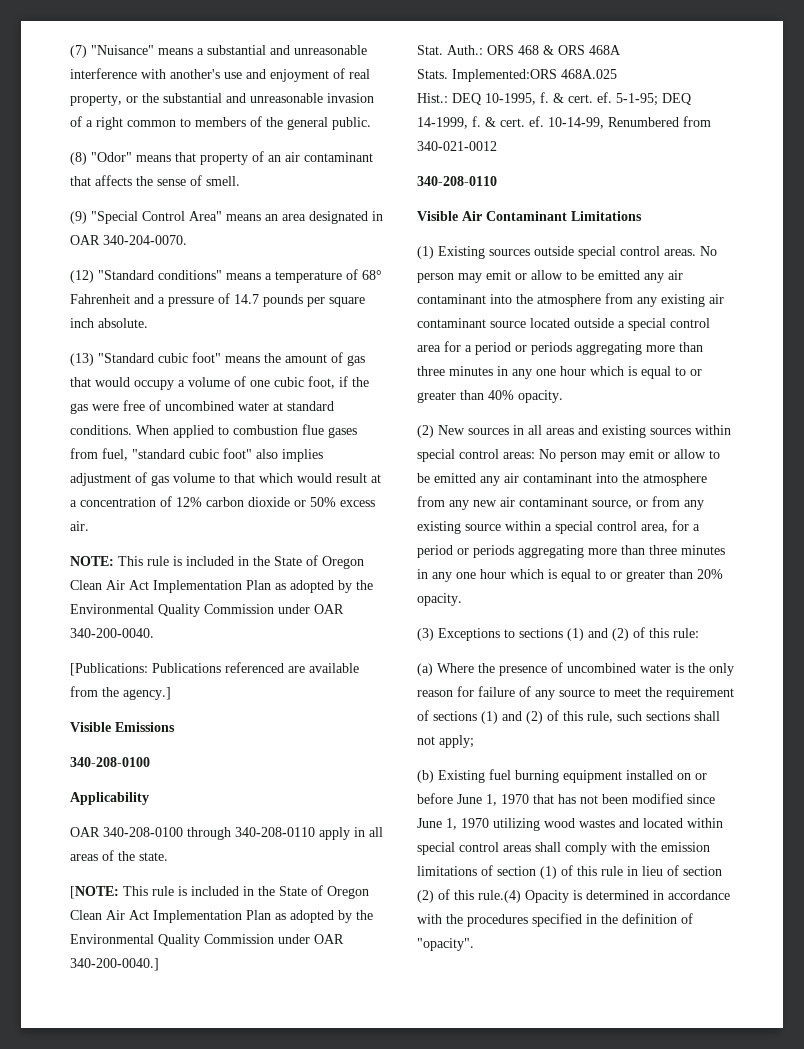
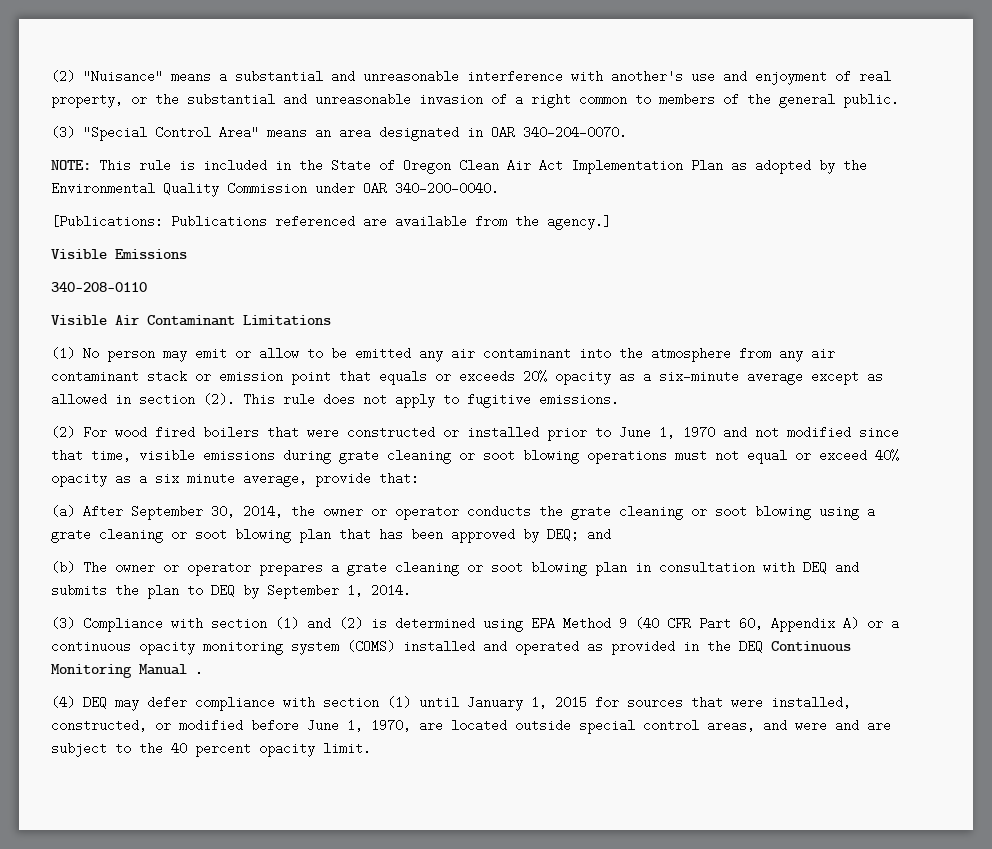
- (7) "Nuisance" means a substantial and unreasonable interference with another's use and enjoyment of real property, or the substantial and unreasonable invasion of a right common to members of the general public.
+ (2) "Nuisance" means a substantial and unreasonable interference with another's use and enjoyment of real property, or the substantial and unreasonable invasion of a right common to members of the general public.
- (8) "Odor" means that property of an air contaminant that affects the sense of smell.
- (9) "Special Control Area" means an area designated in OAR 340-204-0070.
+ (3) "Special Control Area" means an area designated in OAR 340-204-0070.
- (12) "Standard conditions" means a temperature of 68° Fahrenheit and a pressure of 14.7 pounds per square inch absolute.
- (13) "Standard cubic foot" means the amount of gas that would occupy a volume of one cubic foot, if the gas were free of uncombined water at standard conditions. When applied to combustion flue gases from fuel, "standard cubic foot" also implies adjustment of gas volume to that which would result at a concentration of 12% carbon dioxide or 50% excess air.
  Visible Emissions
- 340-208-0100
- Applicability
- OAR 340-208-0100 through 340-208-0110 apply in all areas of the state.
- [NOTE: This rule is included in the State of Oregon Clean Air Act Implementation Plan as adopted by the Environmental Quality Commission under OAR 340-200-0040.]
- Stat. Auth.: ORS 468 & ORS 468A
- Stats. Implemented:ORS 468A.025
- Hist.: DEQ 10-1995, f. & cert. ef. 5-1-95; DEQ 14-1999, f. & cert. ef. 10-14-99, Renumbered from 340-021-0012
- (1) Existing sources outside special control areas. No person may emit or allow to be emitted any air contaminant into the atmosphere from any existing air contaminant source located outside a special control area for a period or periods aggregating more than three minutes in any one hour which is equal to or greater than 40% opacity.
- (2) New sources in all areas and existing sources within special control areas: No person may emit or allow to be emitted any air contaminant into the atmosphere from any new air contaminant source, or from any existing source within a special control area, for a period or periods aggregating more than three minutes in any one hour which is equal to or greater than 20% opacity.
- (3) Exceptions to sections (1) and (2) of this rule:
- (a) Where the presence of uncombined water is the only reason for failure of any source to meet the requirement of sections (1) and (2) of this rule, such sections shall not apply;
- (b) Existing fuel burning equipment installed on or before June 1, 1970 that has not been modified since June 1, 1970 utilizing wood wastes and located within special control areas shall comply with the emission limitations of section (1) of this rule in lieu of section (2) of this rule.(4) Opacity is determined in accordance with the procedures specified in the definition of "opacity".
+ (1) No person may emit or allow to be emitted any air contaminant into the atmosphere from any air contaminant stack or emission point that equals or exceeds 20% opacity as a six-minute average except as allowed in section (2). This rule does not apply to fugitive emissions.
+ (2) For wood fired boilers that were constructed or installed prior to June 1, 1970 and not modified since that time, visible emissions during grate cleaning or soot blowing operations must not equal or exceed 40% opacity as a six minute average, provide that:
+ (a) After September 30, 2014, the owner or operator conducts the grate cleaning or soot blowing using a grate cleaning or soot blowing plan that has been approved by DEQ; and
+ (b) The owner or operator prepares a grate cleaning or soot blowing plan in consultation with DEQ and submits the plan to DEQ by September 1, 2014.
+ (3) Compliance with section (1) and (2) is determined using EPA Method 9 (40 CFR Part 60, Appendix A) or a continuous opacity monitoring system (COMS) installed and operated as provided in the DEQ Continuous Monitoring Manual .
+ (4) DEQ may defer compliance with section (1) until January 1, 2015 for sources that were installed, constructed, or modified before June 1, 1970, are located outside special control areas, and were and are subject to the 40 percent opacity limit.

